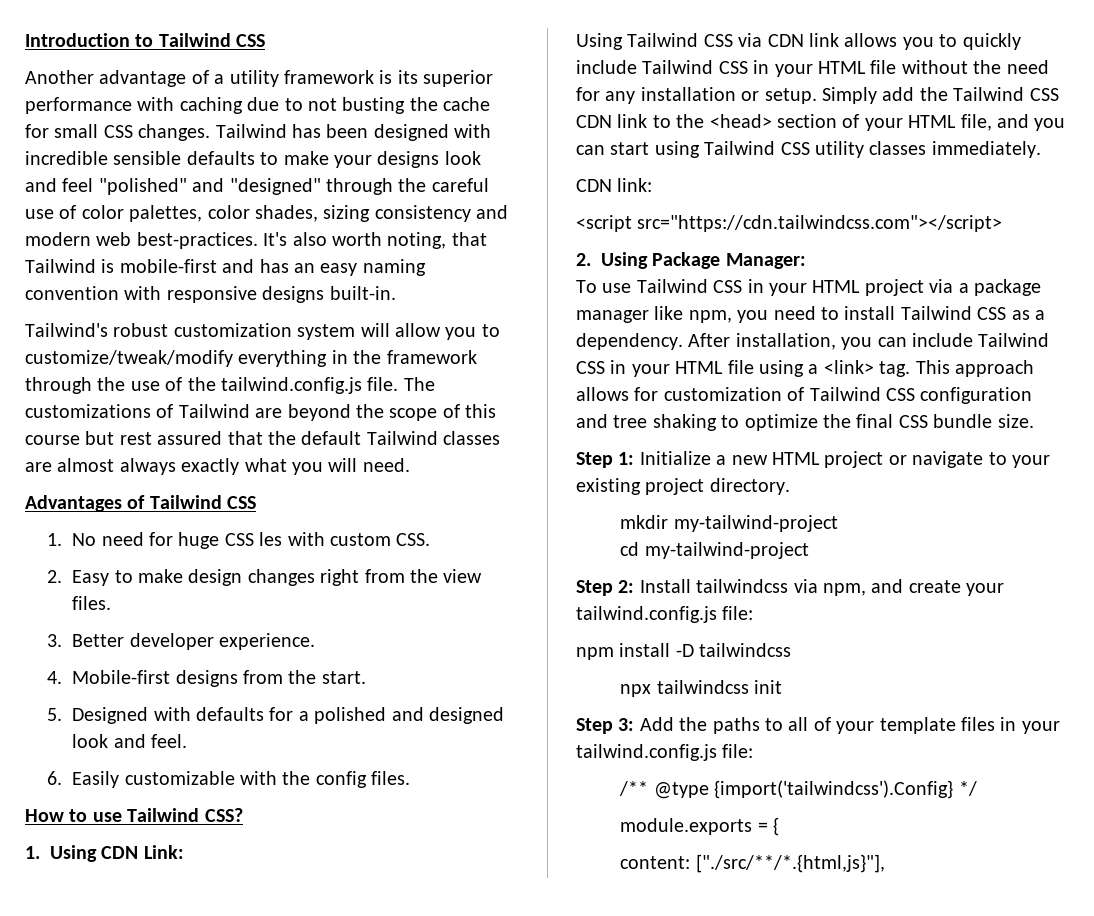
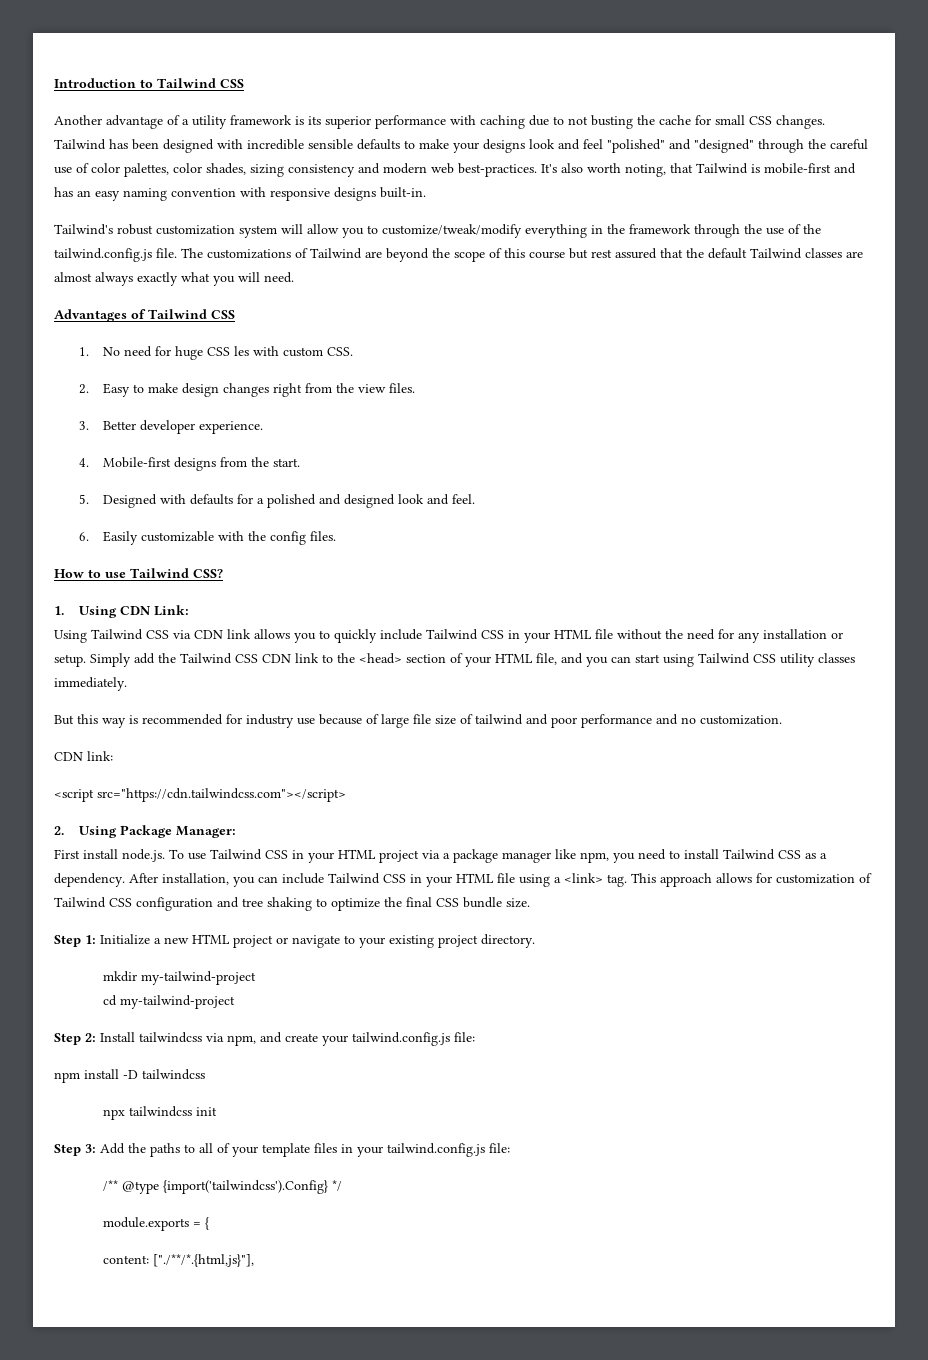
+ But this way is recommended for industry use because of large file size of tailwind and poor performance and no customization.
- To use Tailwind CSS in your HTML project via a package manager like npm, you need to install Tailwind CSS as a dependency.
+ First install node.js. To use Tailwind CSS in your HTML project via a package manager like npm, you need to install Tailwind CSS as a dependency.
- content: ["./src/**/*.{html,js}"],
+ content: ["./**/*.{html,js}"],

